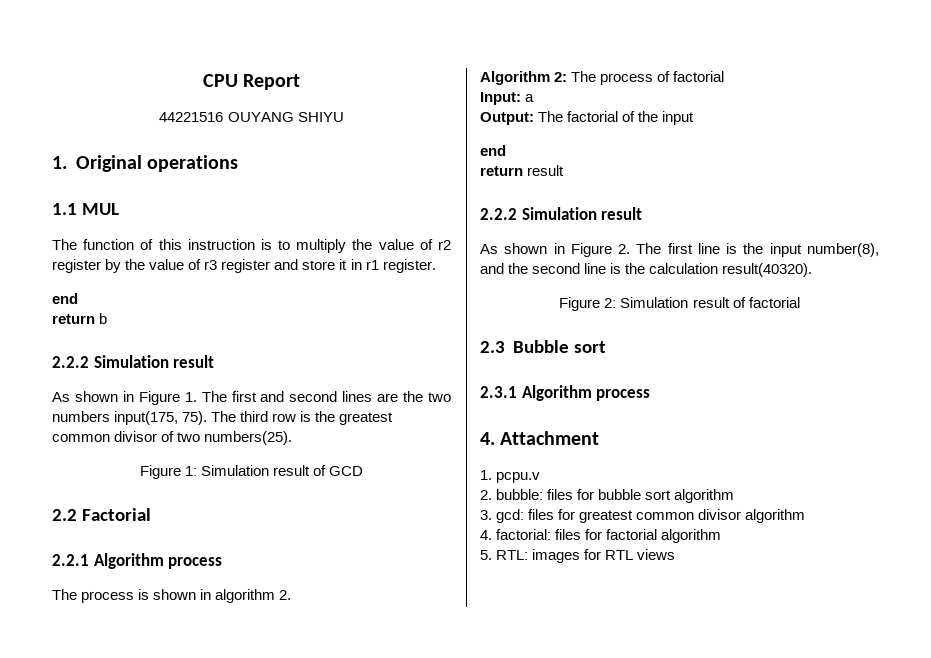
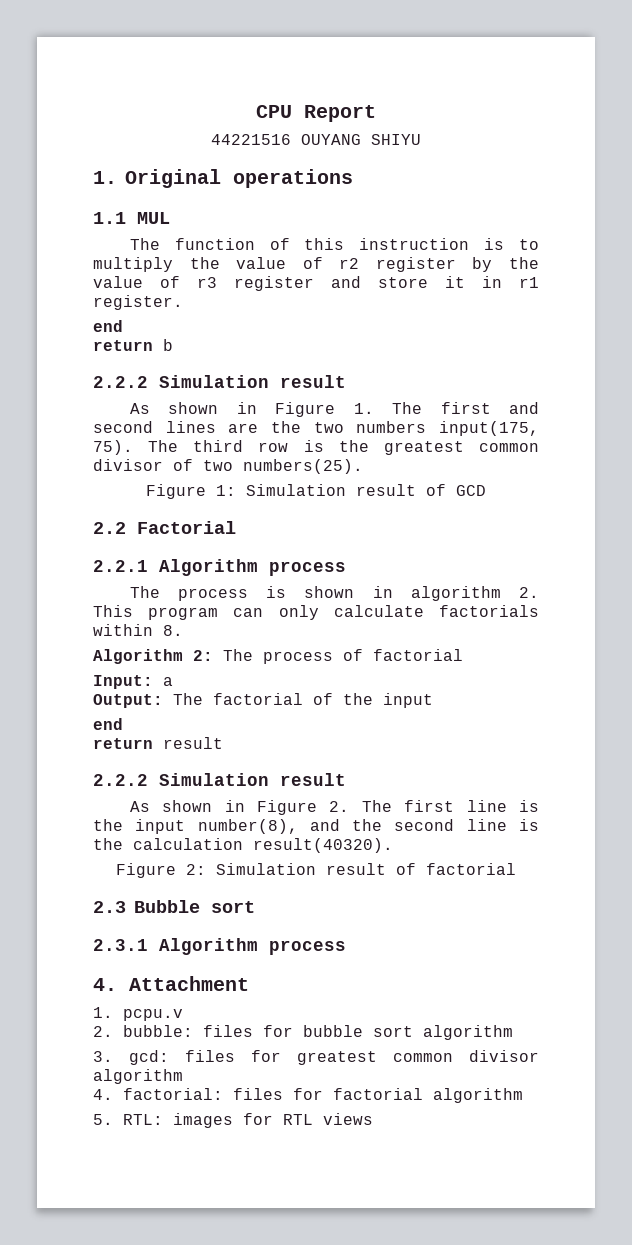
- The process is shown in algorithm 2.
+ The process is shown in algorithm 2. This program can only calculate factorials within 8.

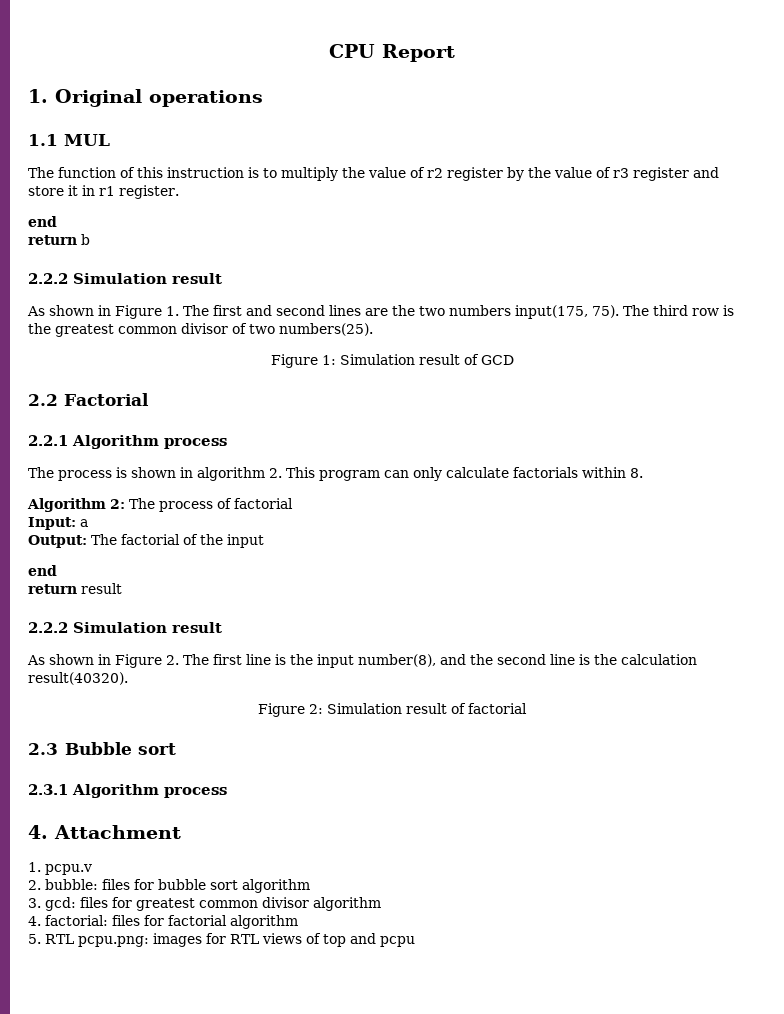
- 44221516 OUYANG SHIYU
- 5. RTL: images for RTL views
+ 5. RTL pcpu.png: images for RTL views of top and pcpu

